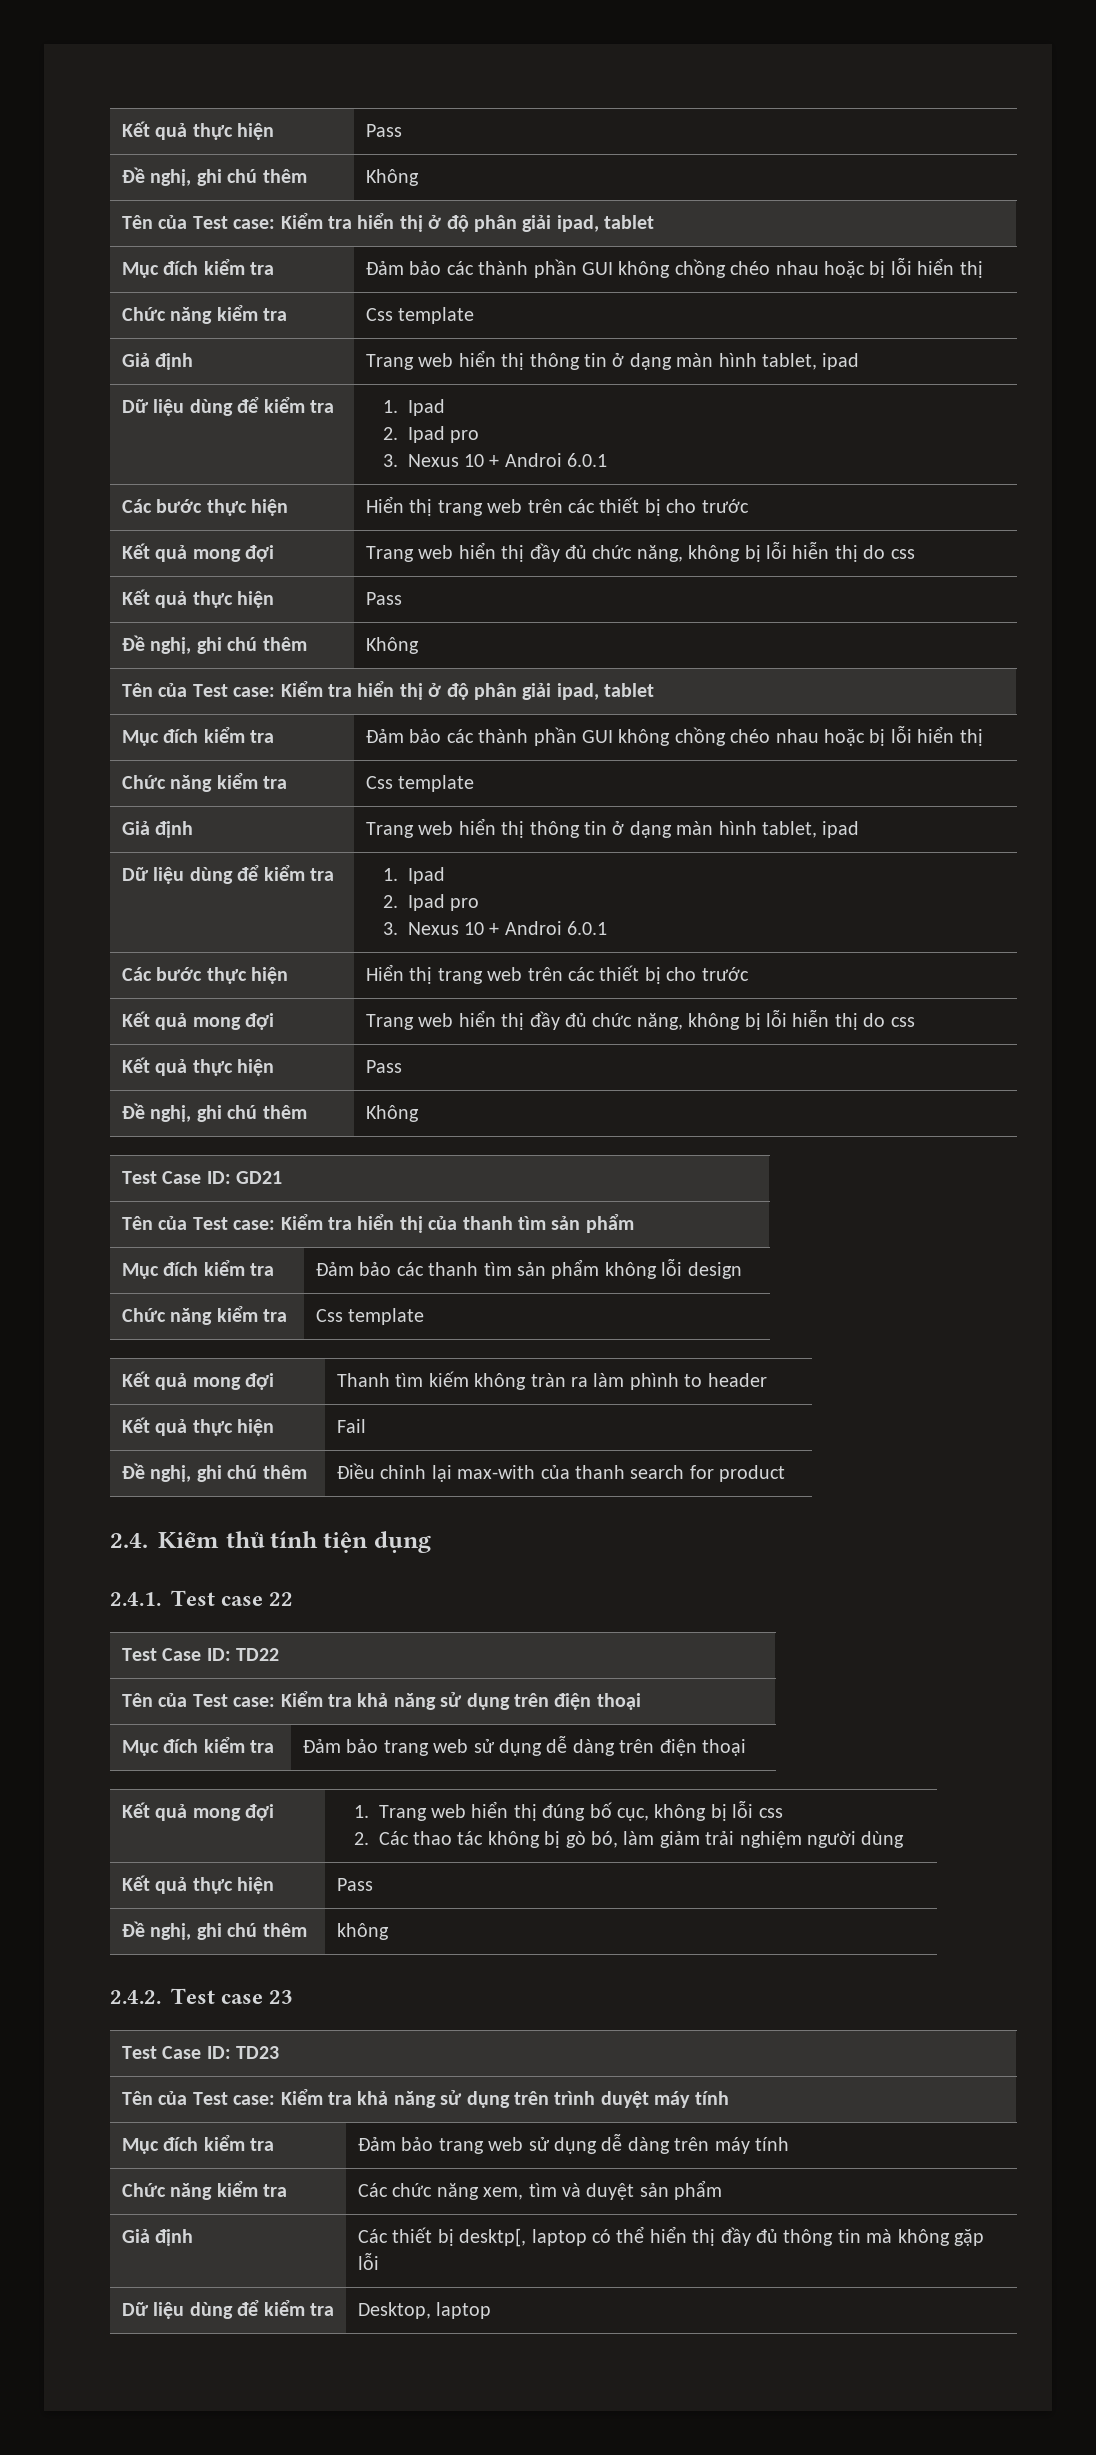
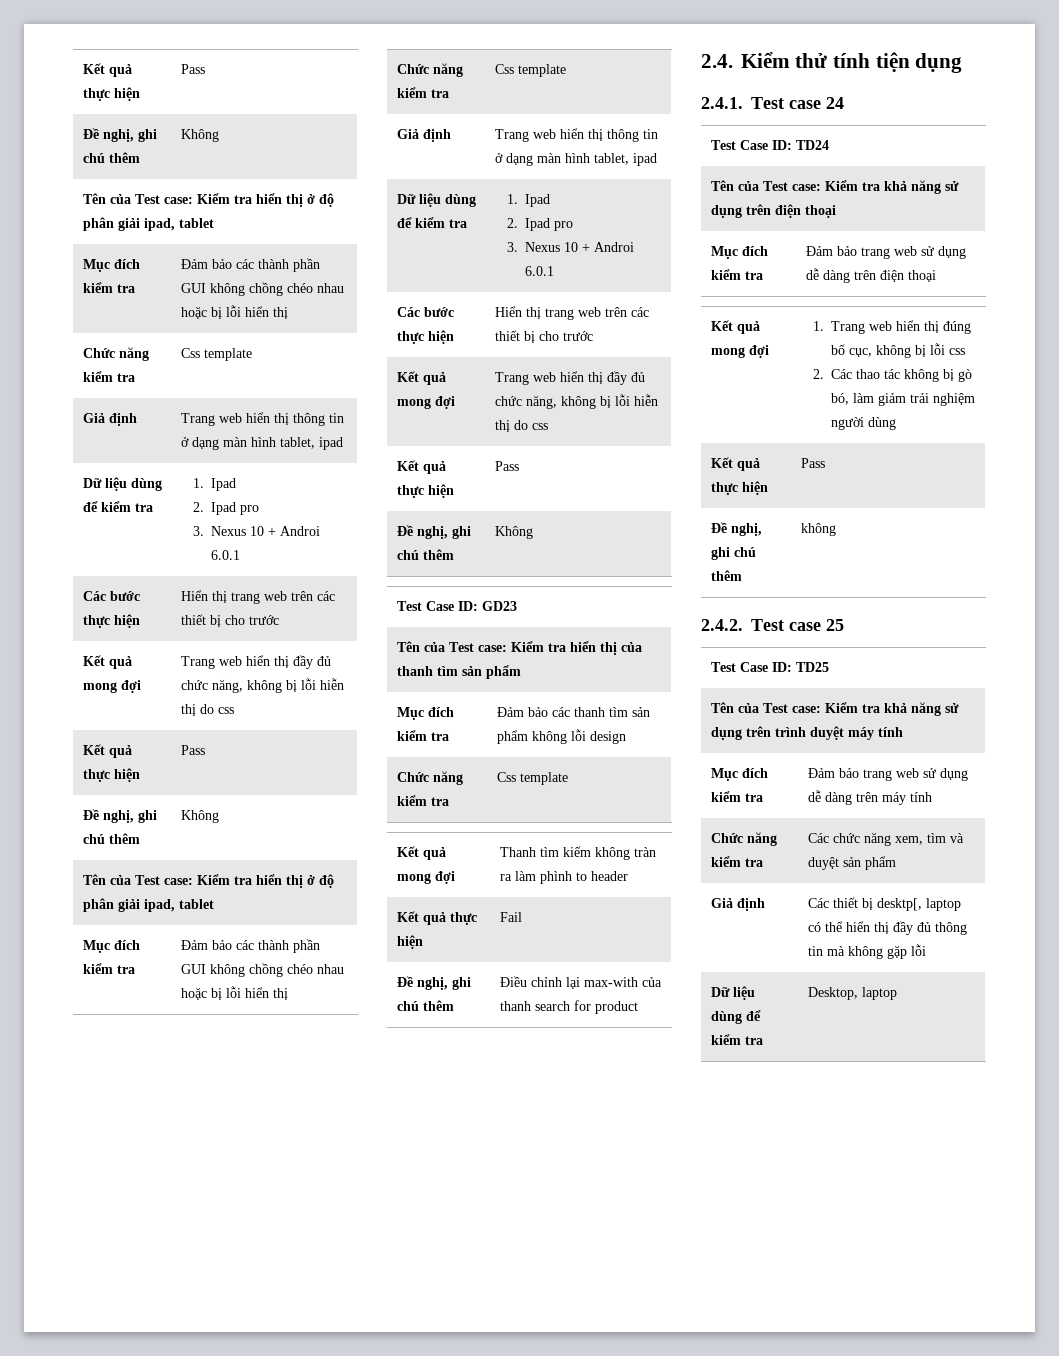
- Test Case ID: GD21
+ Test Case ID: GD23
- 2.4.1. Test case 22
- Test Case ID: TD22
+ 2.4.1. Test case 24
+ Test Case ID: TD24
- 2.4.2. Test case 23
- Test Case ID: TD23
+ 2.4.2. Test case 25
+ Test Case ID: TD25

